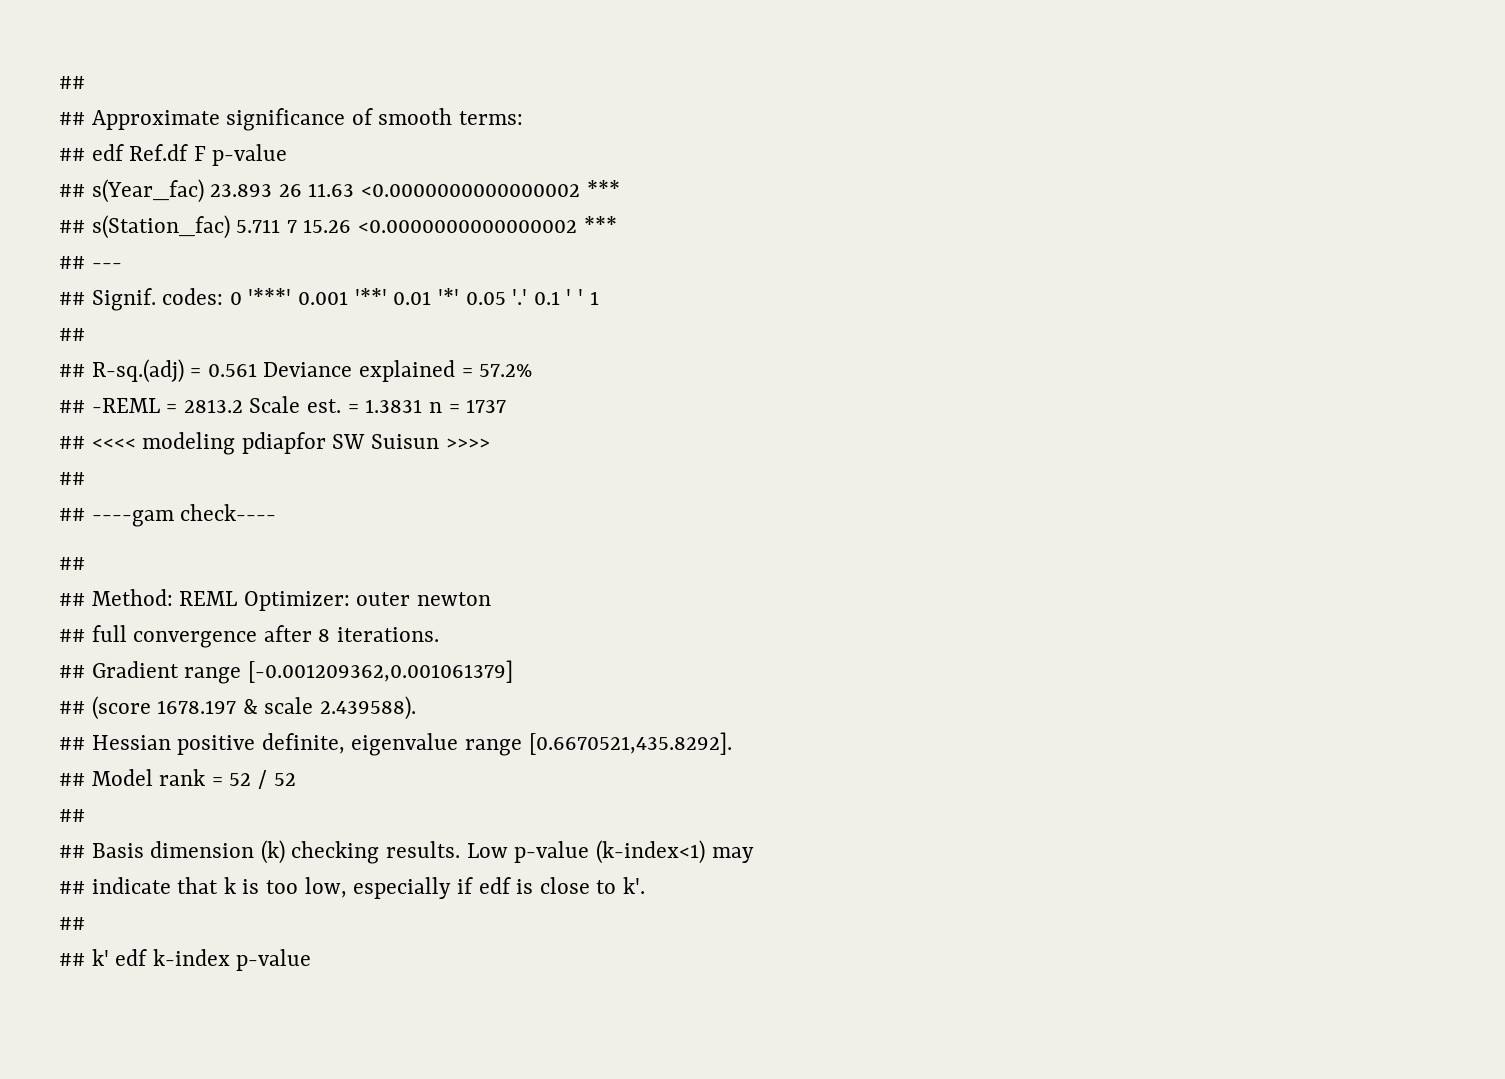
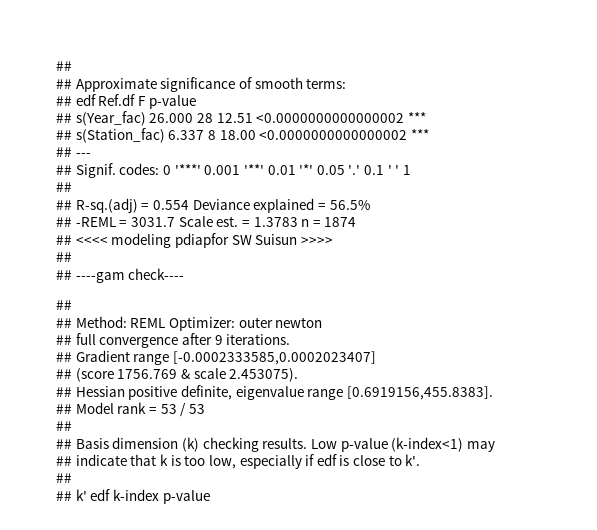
- ## s(Year_fac) 23.893 26 11.63 <0.0000000000000002 ***
+ ## s(Year_fac) 26.000 28 12.51 <0.0000000000000002 ***
- ## s(Station_fac) 5.711 7 15.26 <0.0000000000000002 ***
+ ## s(Station_fac) 6.337 8 18.00 <0.0000000000000002 ***
- ## R-sq.(adj) = 0.561 Deviance explained = 57.2%
+ ## R-sq.(adj) = 0.554 Deviance explained = 56.5%
- ## -REML = 2813.2 Scale est.
+ ## -REML = 3031.7 Scale est.
- = 1.3831 n = 1737
+ = 1.3783 n = 1874
- ## full convergence after 8 iterations.
+ ## full convergence after 9 iterations.
- ## Gradient range [-0.001209362,0.001061379]
+ ## Gradient range [-0.0002333585,0.0002023407]
- ## (score 1678.197 & scale 2.439588).
+ ## (score 1756.769 & scale 2.453075).
- ## Hessian positive definite, eigenvalue range [0.6670521,435.8292].
+ ## Hessian positive definite, eigenvalue range [0.6919156,455.8383].
- ## Model rank = 52 / 52
+ ## Model rank = 53 / 53

